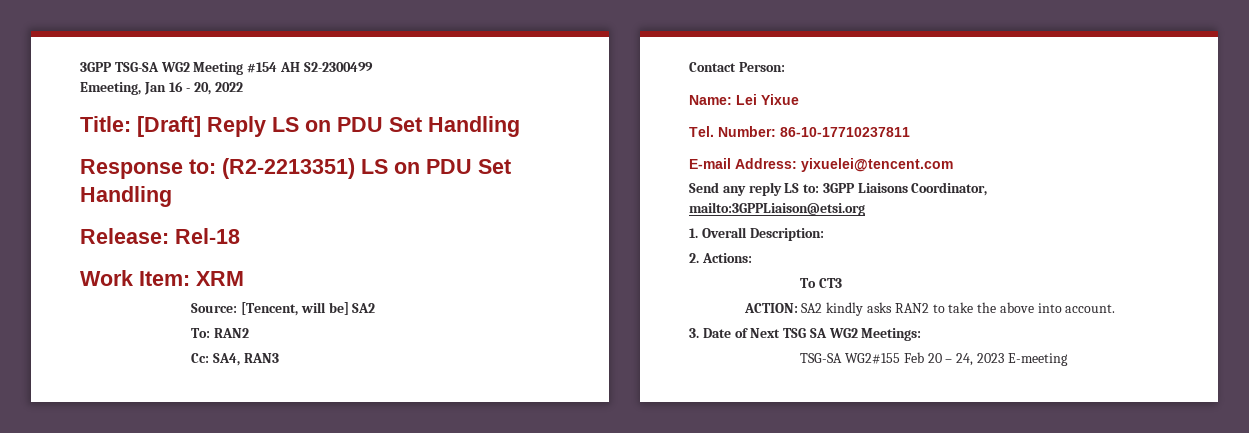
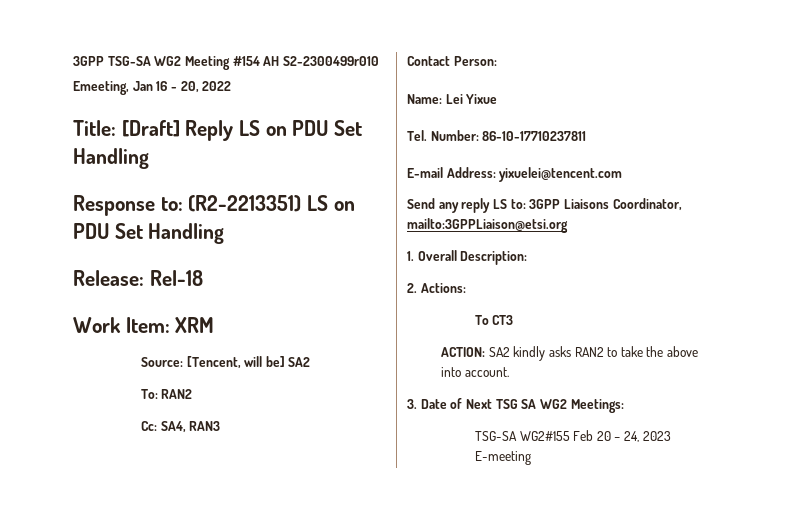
- 3GPP TSG-SA WG2 Meeting #154 AH S2-2300499
+ 3GPP TSG-SA WG2 Meeting #154 AH S2-2300499r010

